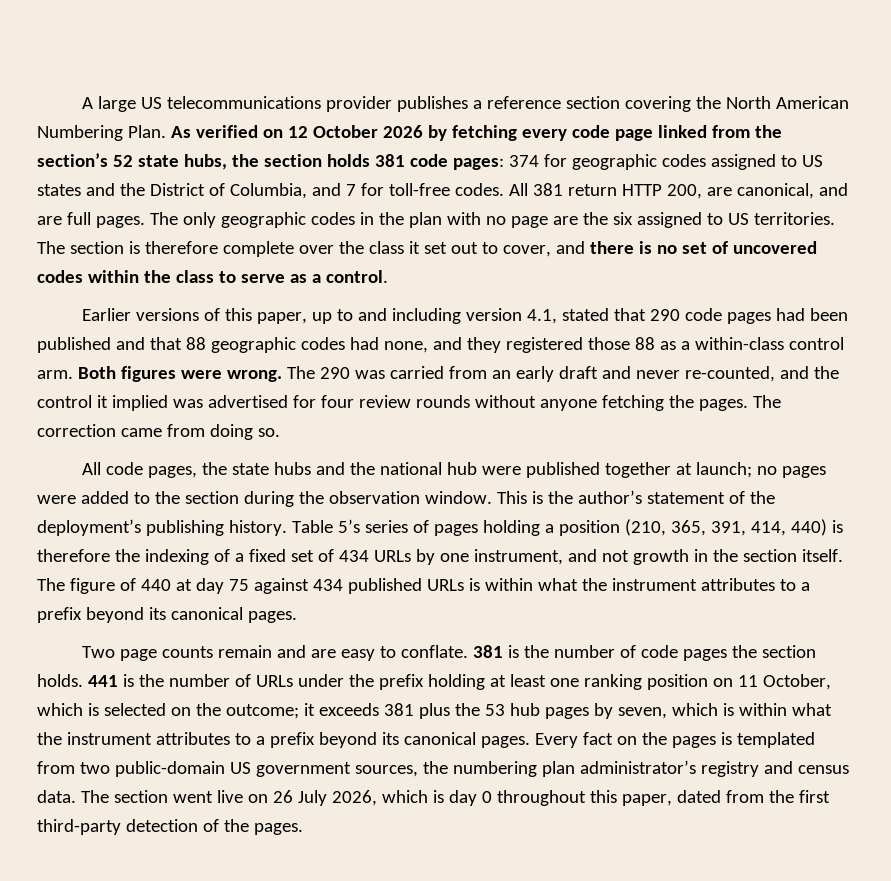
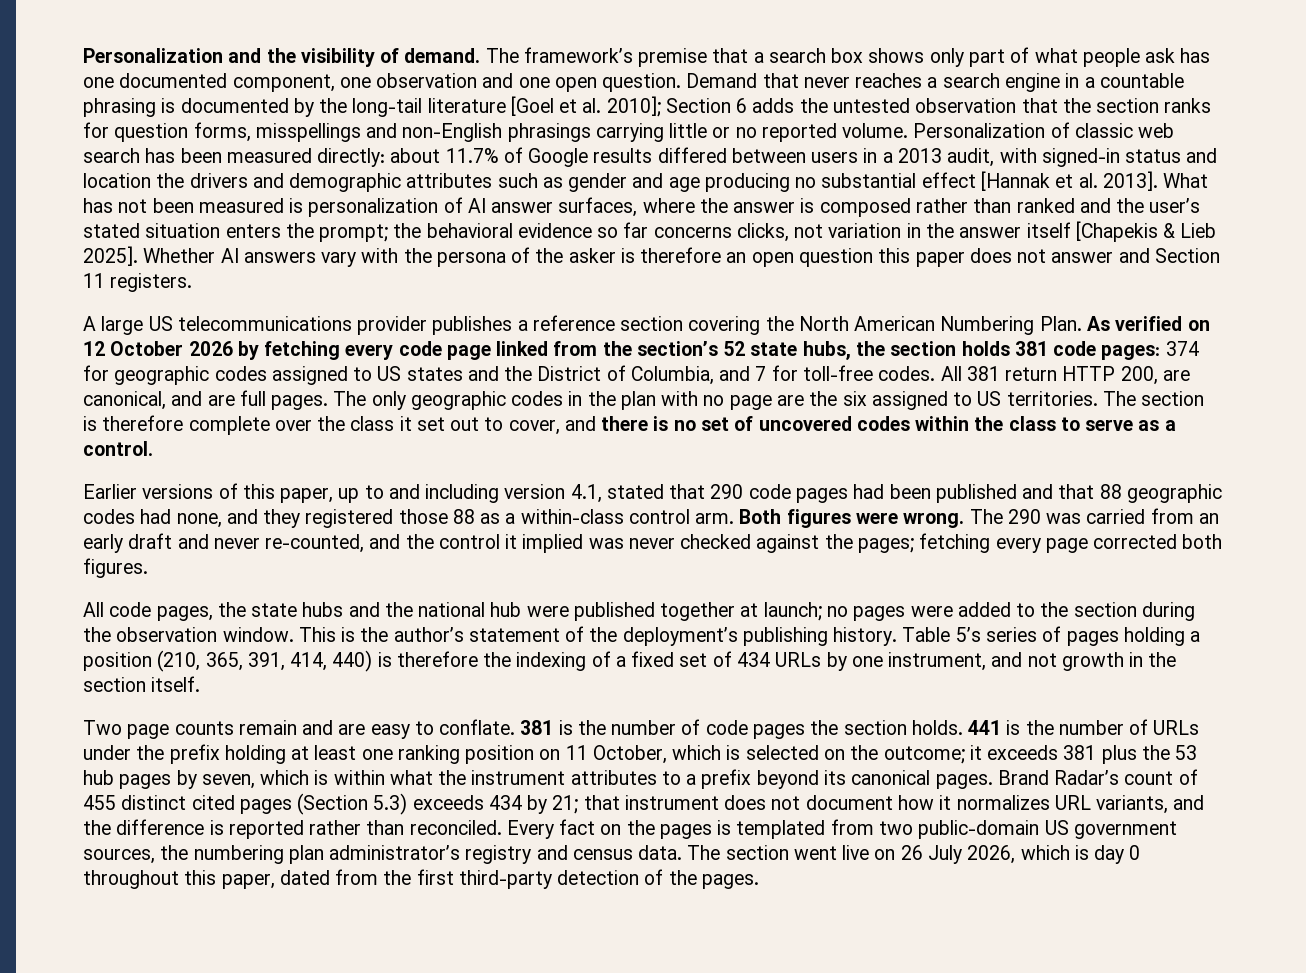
+ Personalization and the visibility of demand. The framework’s premise that a search box shows only part of what people ask has one documented component, one observation and one open question. Demand that never reaches a search engine in a countable phrasing is documented by the long-tail literature [Goel et al. 2010]; Section 6 adds the untested observation that the section ranks for question forms, misspellings and non-English phrasings carrying little or no reported volume. Personalization of classic web search has been measured directly: about 11.7% of Google results differed between users in a 2013 audit, with signed-in status and location the drivers and demographic attributes such as gender and age producing no substantial effect [Hannak et al. 2013]. What has not been measured is personalization of AI answer surfaces, where the answer is composed rather than ranked and the user’s stated situation enters the prompt; the behavioral evidence so far concerns clicks, not variation in the answer itself [Chapekis & Lieb 2025]. Whether AI answers vary with the persona of the asker is therefore an open question this paper does not answer and Section 11 registers.
- The 290 was carried from an early draft and never re-counted, and the control it implied was advertised for four review rounds without anyone fetching the pages. The correction came from doing so.
+ The 290 was carried from an early draft and never re-counted, and the control it implied was never checked against the pages; fetching every page corrected both figures.
- The figure of 440 at day 75 against 434 published URLs is within what the instrument attributes to a prefix beyond its canonical pages.
+ Brand Radar’s count of 455 distinct cited pages (Section 5.3) exceeds 434 by 21; that instrument does not document how it normalizes URL variants, and the difference is reported rather than reconciled.

